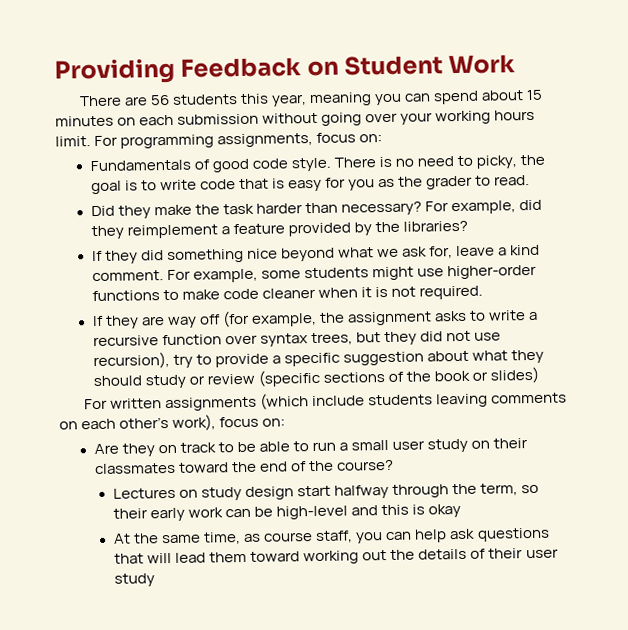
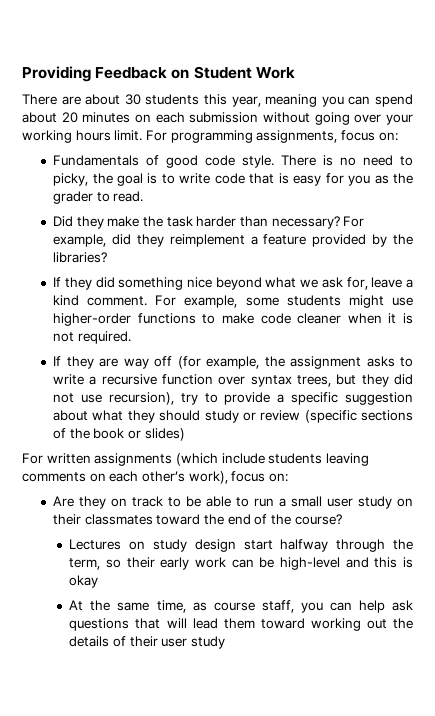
- There are 56 students this year, meaning you can spend about 15 minutes on each submission without going over your working hours limit.
+ There are about 30 students this year, meaning you can spend about 20 minutes on each submission without going over your working hours limit.

